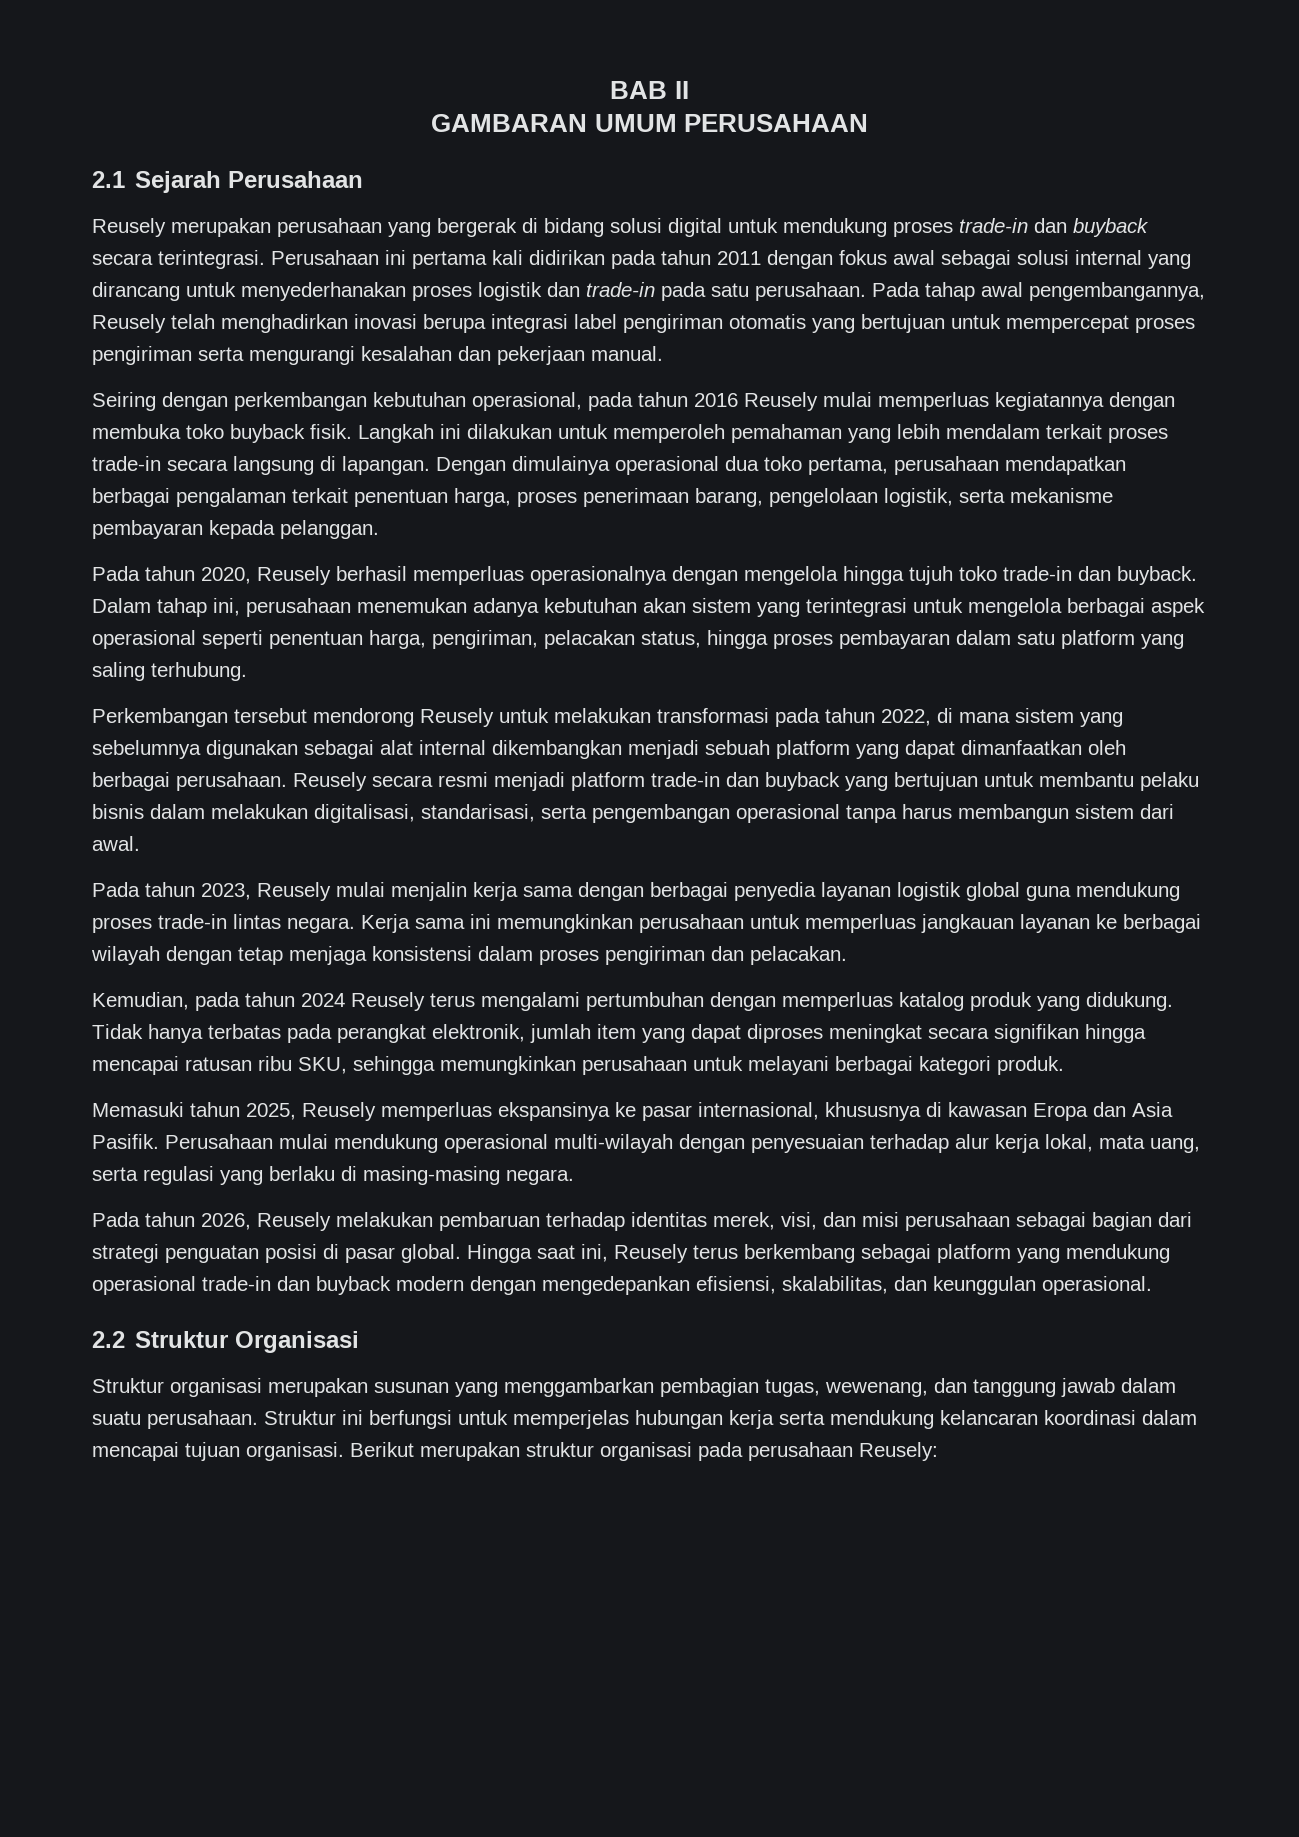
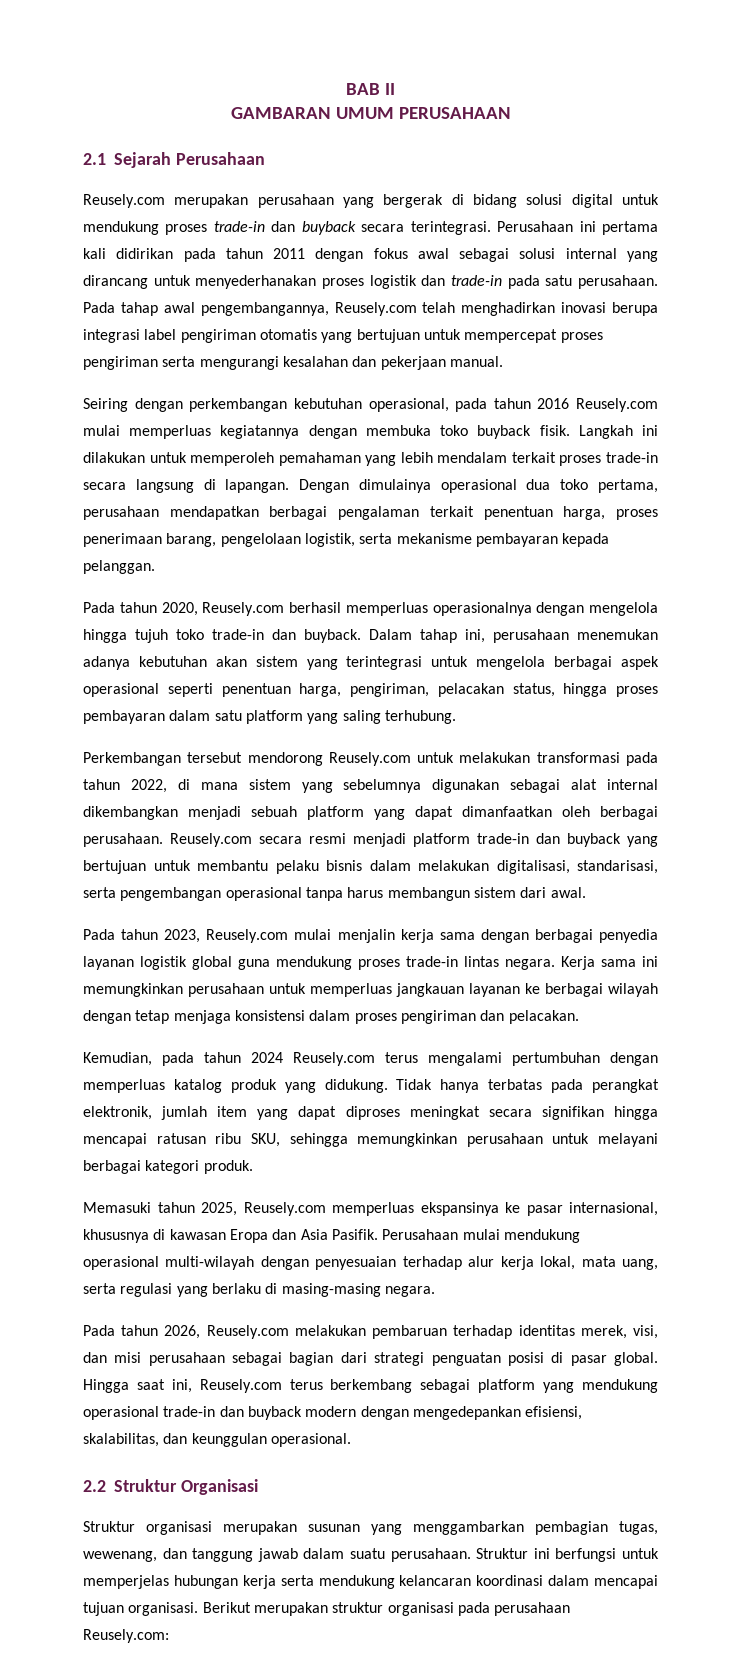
- Reusely merupakan perusahaan yang bergerak di bidang solusi digital untuk mendukung proses trade-in dan buyback secara terintegrasi.
+ Reusely.com merupakan perusahaan yang bergerak di bidang solusi digital untuk mendukung proses trade-in dan buyback secara terintegrasi.
- Pada tahap awal pengembangannya, Reusely telah menghadirkan inovasi berupa integrasi label pengiriman otomatis yang bertujuan untuk mempercepat proses pengiriman serta mengurangi kesalahan dan pekerjaan manual.
+ Pada tahap awal pengembangannya, Reusely.com telah menghadirkan inovasi berupa integrasi label pengiriman otomatis yang bertujuan untuk mempercepat proses pengiriman serta mengurangi kesalahan dan pekerjaan manual.
- Seiring dengan perkembangan kebutuhan operasional, pada tahun 2016 Reusely mulai memperluas kegiatannya dengan membuka toko buyback fisik.
+ Seiring dengan perkembangan kebutuhan operasional, pada tahun 2016 Reusely.com mulai memperluas kegiatannya dengan membuka toko buyback fisik.
- Pada tahun 2020, Reusely berhasil memperluas operasionalnya dengan mengelola hingga tujuh toko trade-in dan buyback.
+ Pada tahun 2020, Reusely.com berhasil memperluas operasionalnya dengan mengelola hingga tujuh toko trade-in dan buyback.
- Perkembangan tersebut mendorong Reusely untuk melakukan transformasi pada tahun 2022, di mana sistem yang sebelumnya digunakan sebagai alat internal dikembangkan menjadi sebuah platform yang dapat dimanfaatkan oleh berbagai perusahaan.
+ Perkembangan tersebut mendorong Reusely.com untuk melakukan transformasi pada tahun 2022, di mana sistem yang sebelumnya digunakan sebagai alat internal dikembangkan menjadi sebuah platform yang dapat dimanfaatkan oleh berbagai perusahaan.
- Reusely secara resmi menjadi platform trade-in dan buyback yang bertujuan untuk membantu pelaku bisnis dalam melakukan digitalisasi, standarisasi, serta pengembangan operasional tanpa harus membangun sistem dari awal.
+ Reusely.com secara resmi menjadi platform trade-in dan buyback yang bertujuan untuk membantu pelaku bisnis dalam melakukan digitalisasi, standarisasi, serta pengembangan operasional tanpa harus membangun sistem dari awal.
- Pada tahun 2023, Reusely mulai menjalin kerja sama dengan berbagai penyedia layanan logistik global guna mendukung proses trade-in lintas negara.
+ Pada tahun 2023, Reusely.com mulai menjalin kerja sama dengan berbagai penyedia layanan logistik global guna mendukung proses trade-in lintas negara.
- Kemudian, pada tahun 2024 Reusely terus mengalami pertumbuhan dengan memperluas katalog produk yang didukung.
+ Kemudian, pada tahun 2024 Reusely.com terus mengalami pertumbuhan dengan memperluas katalog produk yang didukung.
- Memasuki tahun 2025, Reusely memperluas ekspansinya ke pasar internasional, khususnya di kawasan Eropa dan Asia Pasifik.
+ Memasuki tahun 2025, Reusely.com memperluas ekspansinya ke pasar internasional, khususnya di kawasan Eropa dan Asia Pasifik.
- Pada tahun 2026, Reusely melakukan pembaruan terhadap identitas merek, visi, dan misi perusahaan sebagai bagian dari strategi penguatan posisi di pasar global.
+ Pada tahun 2026, Reusely.com melakukan pembaruan terhadap identitas merek, visi, dan misi perusahaan sebagai bagian dari strategi penguatan posisi di pasar global.
- Hingga saat ini, Reusely terus berkembang sebagai platform yang mendukung operasional trade-in dan buyback modern dengan mengedepankan efisiensi, skalabilitas, dan keunggulan operasional.
+ Hingga saat ini, Reusely.com terus berkembang sebagai platform yang mendukung operasional trade-in dan buyback modern dengan mengedepankan efisiensi, skalabilitas, dan keunggulan operasional.
- Berikut merupakan struktur organisasi pada perusahaan Reusely:
+ Berikut merupakan struktur organisasi pada perusahaan Reusely.com:

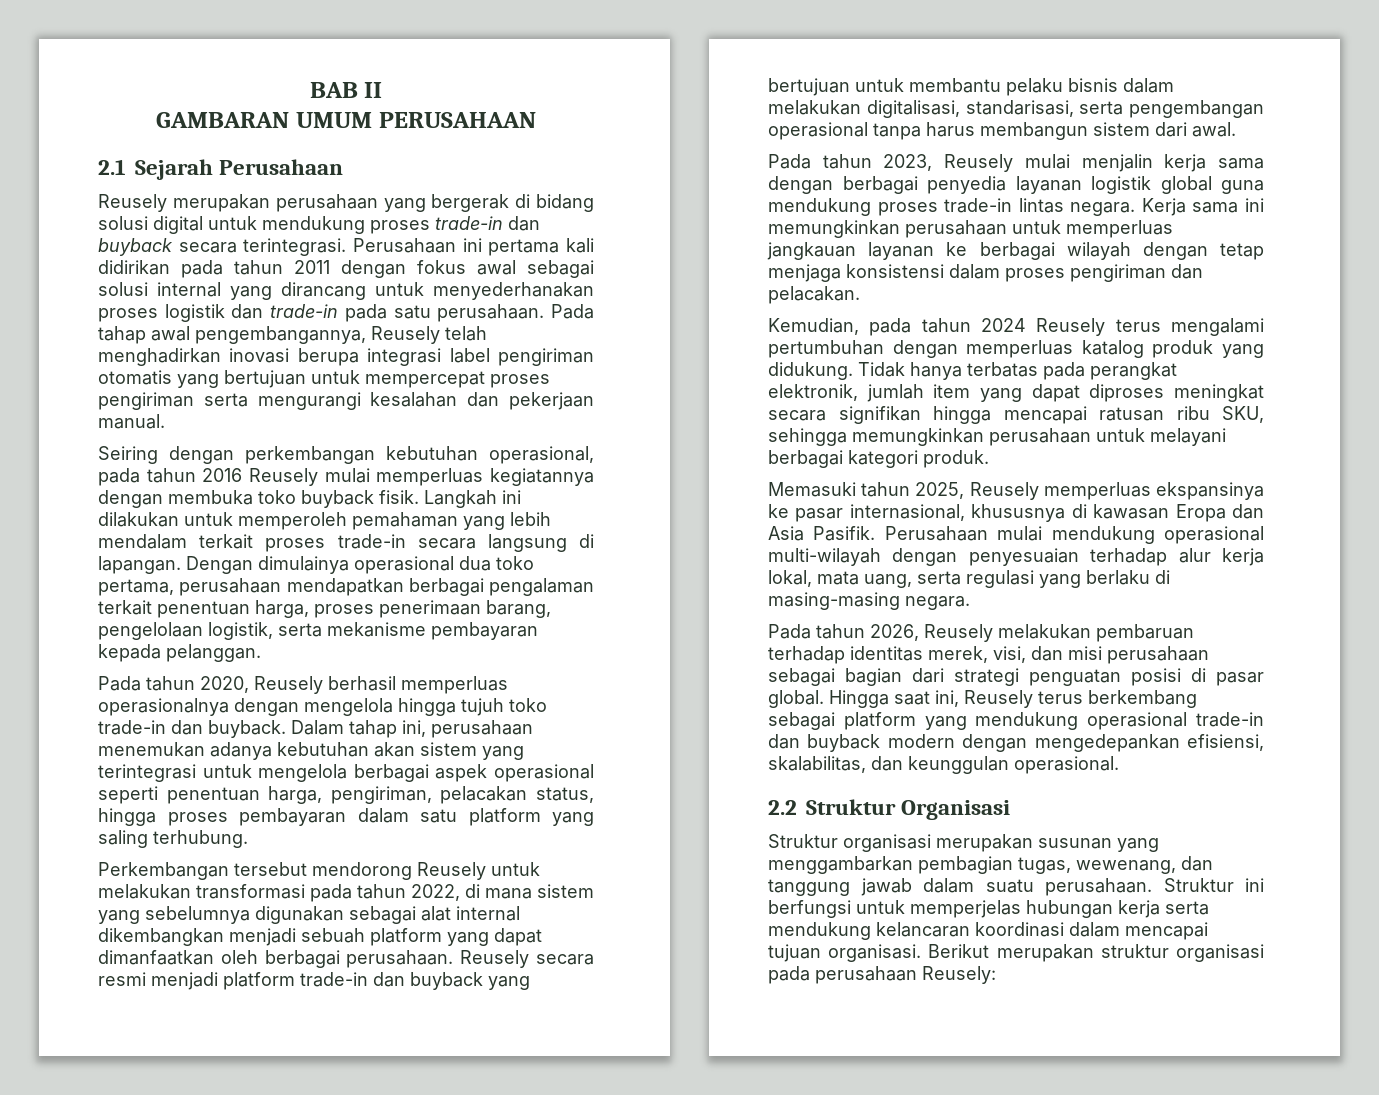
- Reusely.com merupakan perusahaan yang bergerak di bidang solusi digital untuk mendukung proses trade-in dan buyback secara terintegrasi.
+ Reusely merupakan perusahaan yang bergerak di bidang solusi digital untuk mendukung proses trade-in dan buyback secara terintegrasi.
- Pada tahap awal pengembangannya, Reusely.com telah menghadirkan inovasi berupa integrasi label pengiriman otomatis yang bertujuan untuk mempercepat proses pengiriman serta mengurangi kesalahan dan pekerjaan manual.
+ Pada tahap awal pengembangannya, Reusely telah menghadirkan inovasi berupa integrasi label pengiriman otomatis yang bertujuan untuk mempercepat proses pengiriman serta mengurangi kesalahan dan pekerjaan manual.
- Seiring dengan perkembangan kebutuhan operasional, pada tahun 2016 Reusely.com mulai memperluas kegiatannya dengan membuka toko buyback fisik.
+ Seiring dengan perkembangan kebutuhan operasional, pada tahun 2016 Reusely mulai memperluas kegiatannya dengan membuka toko buyback fisik.
- Pada tahun 2020, Reusely.com berhasil memperluas operasionalnya dengan mengelola hingga tujuh toko trade-in dan buyback.
+ Pada tahun 2020, Reusely berhasil memperluas operasionalnya dengan mengelola hingga tujuh toko trade-in dan buyback.
- Perkembangan tersebut mendorong Reusely.com untuk melakukan transformasi pada tahun 2022, di mana sistem yang sebelumnya digunakan sebagai alat internal dikembangkan menjadi sebuah platform yang dapat dimanfaatkan oleh berbagai perusahaan.
+ Perkembangan tersebut mendorong Reusely untuk melakukan transformasi pada tahun 2022, di mana sistem yang sebelumnya digunakan sebagai alat internal dikembangkan menjadi sebuah platform yang dapat dimanfaatkan oleh berbagai perusahaan.
- Reusely.com secara resmi menjadi platform trade-in dan buyback yang bertujuan untuk membantu pelaku bisnis dalam melakukan digitalisasi, standarisasi, serta pengembangan operasional tanpa harus membangun sistem dari awal.
+ Reusely secara resmi menjadi platform trade-in dan buyback yang bertujuan untuk membantu pelaku bisnis dalam melakukan digitalisasi, standarisasi, serta pengembangan operasional tanpa harus membangun sistem dari awal.
- Pada tahun 2023, Reusely.com mulai menjalin kerja sama dengan berbagai penyedia layanan logistik global guna mendukung proses trade-in lintas negara.
+ Pada tahun 2023, Reusely mulai menjalin kerja sama dengan berbagai penyedia layanan logistik global guna mendukung proses trade-in lintas negara.
- Kemudian, pada tahun 2024 Reusely.com terus mengalami pertumbuhan dengan memperluas katalog produk yang didukung.
+ Kemudian, pada tahun 2024 Reusely terus mengalami pertumbuhan dengan memperluas katalog produk yang didukung.
- Memasuki tahun 2025, Reusely.com memperluas ekspansinya ke pasar internasional, khususnya di kawasan Eropa dan Asia Pasifik.
+ Memasuki tahun 2025, Reusely memperluas ekspansinya ke pasar internasional, khususnya di kawasan Eropa dan Asia Pasifik.
- Pada tahun 2026, Reusely.com melakukan pembaruan terhadap identitas merek, visi, dan misi perusahaan sebagai bagian dari strategi penguatan posisi di pasar global.
+ Pada tahun 2026, Reusely melakukan pembaruan terhadap identitas merek, visi, dan misi perusahaan sebagai bagian dari strategi penguatan posisi di pasar global.
- Hingga saat ini, Reusely.com terus berkembang sebagai platform yang mendukung operasional trade-in dan buyback modern dengan mengedepankan efisiensi, skalabilitas, dan keunggulan operasional.
+ Hingga saat ini, Reusely terus berkembang sebagai platform yang mendukung operasional trade-in dan buyback modern dengan mengedepankan efisiensi, skalabilitas, dan keunggulan operasional.
- Berikut merupakan struktur organisasi pada perusahaan Reusely.com:
+ Berikut merupakan struktur organisasi pada perusahaan Reusely:

